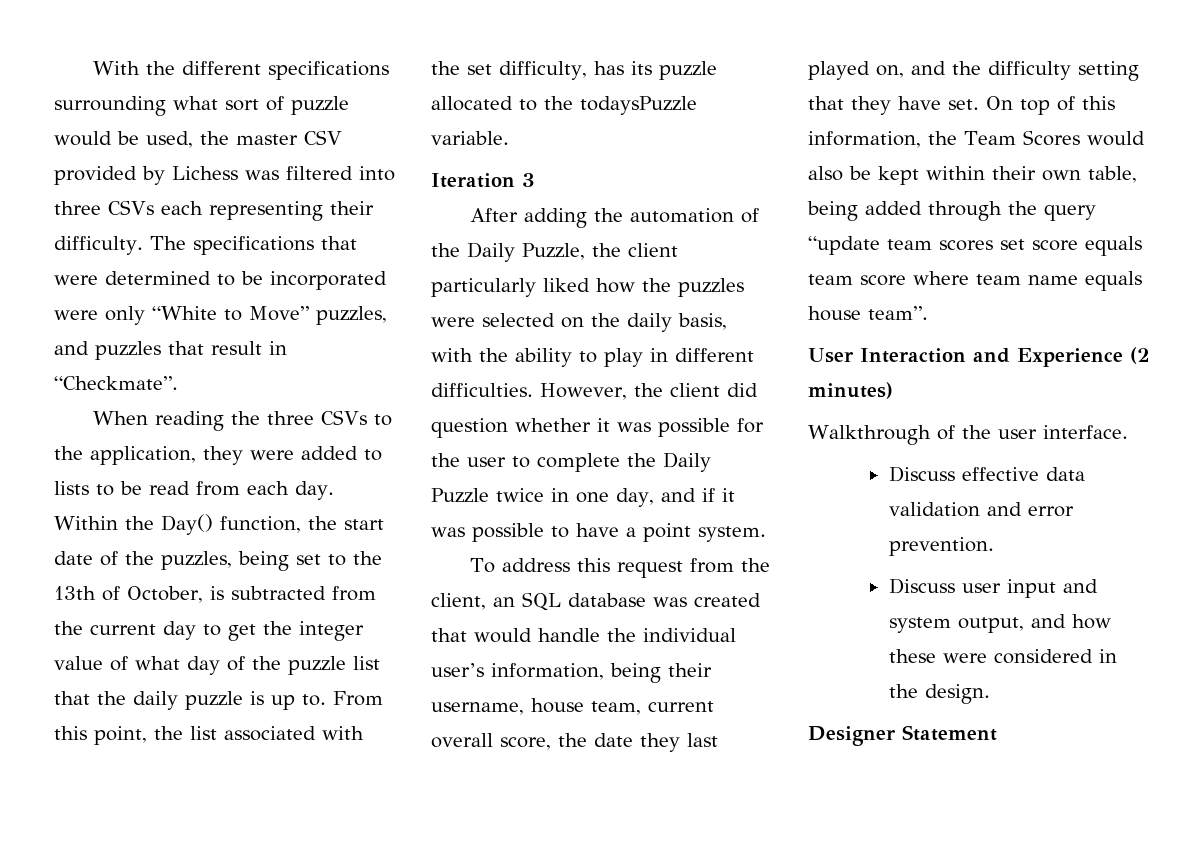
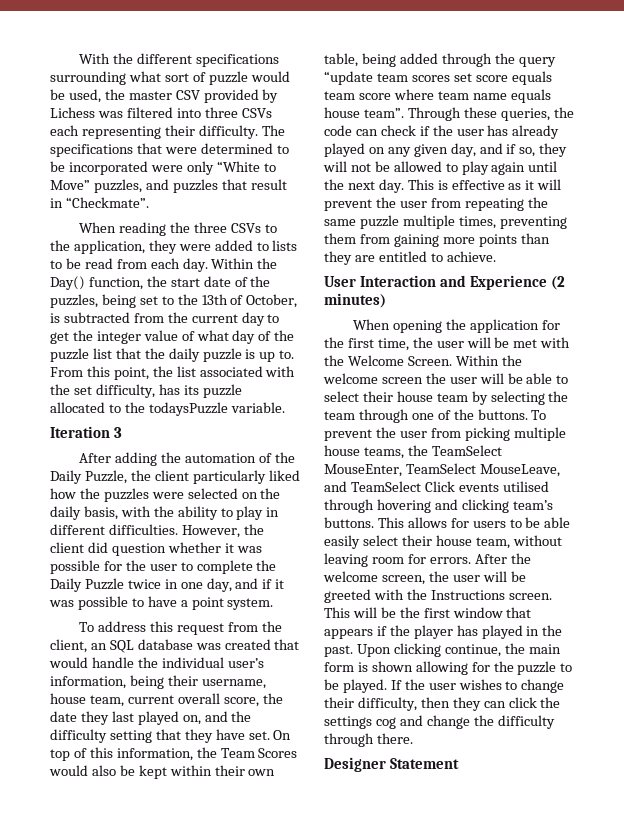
+ Through these queries, the code can check if the user has already played on any given day, and if so, they will not be allowed to play again until the next day. This is effective as it will prevent the user from repeating the same puzzle multiple times, preventing them from gaining more points than they are entitled to achieve.
- Walkthrough of the user interface.
- Discuss effective data validation and error prevention.
- Discuss user input and system output, and how these were considered in the design.
+ When opening the application for the first time, the user will be met with the Welcome Screen. Within the welcome screen the user will be able to select their house team by selecting the team through one of the buttons. To prevent the user from picking multiple house teams, the TeamSelect MouseEnter, TeamSelect MouseLeave, and TeamSelect Click events utilised through hovering and clicking team’s buttons. This allows for users to be able easily select their house team, without leaving room for errors. After the welcome screen, the user will be greeted with the Instructions screen. This will be the first window that appears if the player has played in the past. Upon clicking continue, the main form is shown allowing for the puzzle to be played. If the user wishes to change their difficulty, then they can click the settings cog and change the difficulty through there.

